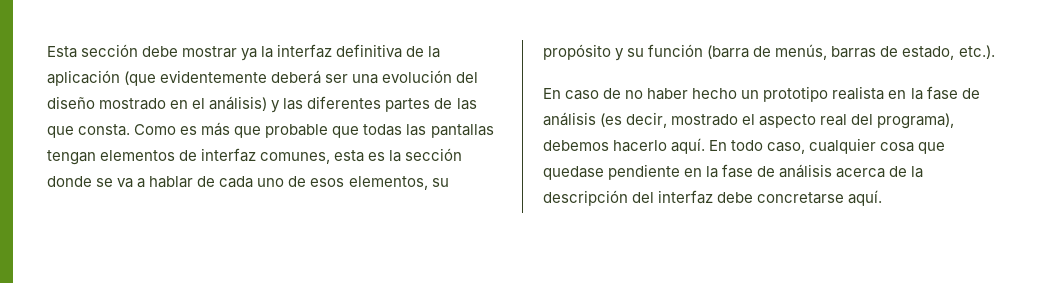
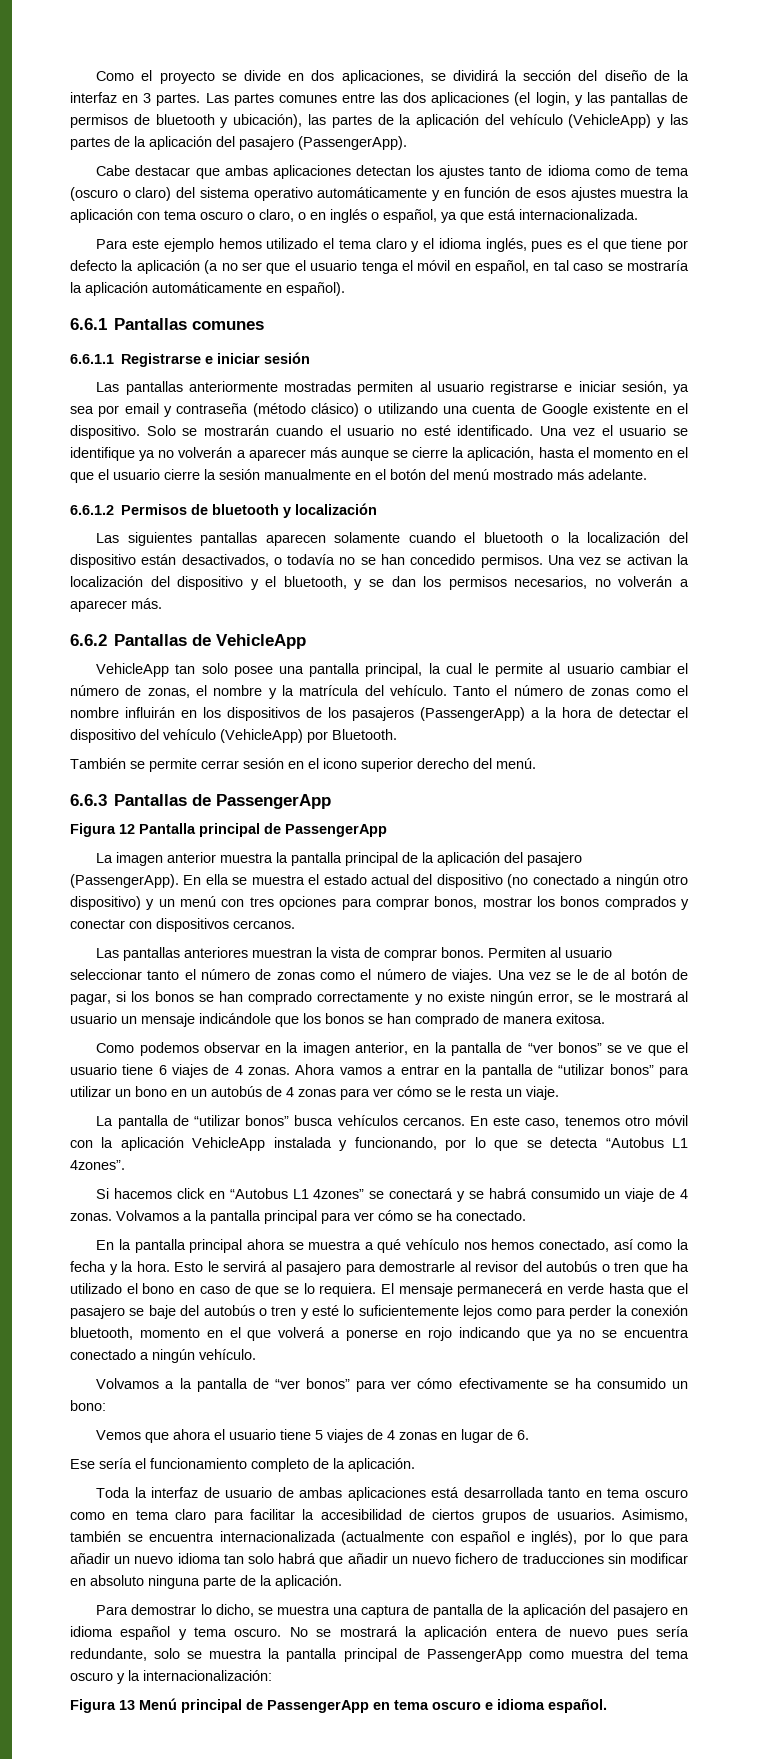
- Esta sección debe mostrar ya la interfaz definitiva de la aplicación (que evidentemente deberá ser una evolución del diseño mostrado en el análisis) y las diferentes partes de las que consta. Como es más que probable que todas las pantallas tengan elementos de interfaz comunes, esta es la sección donde se va a hablar de cada uno de esos elementos, su propósito y su función (barra de menús, barras de estado, etc.).
- En caso de no haber hecho un prototipo realista en la fase de análisis (es decir, mostrado el aspecto real del programa), debemos hacerlo aquí. En todo caso, cualquier cosa que quedase pendiente en la fase de análisis acerca de la descripción del interfaz debe concretarse aquí.
+ Como el proyecto se divide en dos aplicaciones, se dividirá la sección del diseño de la interfaz en 3 partes. Las partes comunes entre las dos aplicaciones (el login, y las pantallas de permisos de bluetooth y ubicación), las partes de la aplicación del vehículo (VehicleApp) y las partes de la aplicación del pasajero (PassengerApp).
+ Cabe destacar que ambas aplicaciones detectan los ajustes tanto de idioma como de tema (oscuro o claro) del sistema operativo automáticamente y en función de esos ajustes muestra la aplicación con tema oscuro o claro, o en inglés o español, ya que está internacionalizada.
+ Para este ejemplo hemos utilizado el tema claro y el idioma inglés, pues es el que tiene por defecto la aplicación (a no ser que el usuario tenga el móvil en español, en tal caso se mostraría la aplicación automáticamente en español).
+ 6.6.1 Pantallas comunes
+ 6.6.1.1 Registrarse e iniciar sesión
+ Las pantallas anteriormente mostradas permiten al usuario registrarse e iniciar sesión, ya sea por email y contraseña (método clásico) o utilizando una cuenta de Google existente en el dispositivo. Solo se mostrarán cuando el usuario no esté identificado. Una vez el usuario se identifique ya no volverán a aparecer más aunque se cierre la aplicación, hasta el momento en el que el usuario cierre la sesión manualmente en el botón del menú mostrado más adelante.
+ 6.6.1.2 Permisos de bluetooth y localización
+ Las siguientes pantallas aparecen solamente cuando el bluetooth o la localización del dispositivo están desactivados, o todavía no se han concedido permisos. Una vez se activan la localización del dispositivo y el bluetooth, y se dan los permisos necesarios, no volverán a aparecer más.
+ 6.6.2 Pantallas de VehicleApp
+ VehicleApp tan solo posee una pantalla principal, la cual le permite al usuario cambiar el número de zonas, el nombre y la matrícula del vehículo. Tanto el número de zonas como el nombre influirán en los dispositivos de los pasajeros (PassengerApp) a la hora de detectar el dispositivo del vehículo (VehicleApp) por Bluetooth.
+ También se permite cerrar sesión en el icono superior derecho del menú.
+ 6.6.3 Pantallas de PassengerApp
+ Figura 12 Pantalla principal de PassengerApp
+ La imagen anterior muestra la pantalla principal de la aplicación del pasajero (PassengerApp). En ella se muestra el estado actual del dispositivo (no conectado a ningún otro dispositivo) y un menú con tres opciones para comprar bonos, mostrar los bonos comprados y conectar con dispositivos cercanos.
+ Las pantallas anteriores muestran la vista de comprar bonos. Permiten al usuario seleccionar tanto el número de zonas como el número de viajes. Una vez se le de al botón de pagar, si los bonos se han comprado correctamente y no existe ningún error, se le mostrará al usuario un mensaje indicándole que los bonos se han comprado de manera exitosa.
+ Como podemos observar en la imagen anterior, en la pantalla de “ver bonos” se ve que el usuario tiene 6 viajes de 4 zonas. Ahora vamos a entrar en la pantalla de “utilizar bonos” para utilizar un bono en un autobús de 4 zonas para ver cómo se le resta un viaje.
+ La pantalla de “utilizar bonos” busca vehículos cercanos. En este caso, tenemos otro móvil con la aplicación VehicleApp instalada y funcionando, por lo que se detecta “Autobus L1 4zones”.
+ Si hacemos click en “Autobus L1 4zones” se conectará y se habrá consumido un viaje de 4 zonas. Volvamos a la pantalla principal para ver cómo se ha conectado.
+ En la pantalla principal ahora se muestra a qué vehículo nos hemos conectado, así como la fecha y la hora. Esto le servirá al pasajero para demostrarle al revisor del autobús o tren que ha utilizado el bono en caso de que se lo requiera. El mensaje permanecerá en verde hasta que el pasajero se baje del autobús o tren y esté lo suficientemente lejos como para perder la conexión bluetooth, momento en el que volverá a ponerse en rojo indicando que ya no se encuentra conectado a ningún vehículo.
+ Volvamos a la pantalla de “ver bonos” para ver cómo efectivamente se ha consumido un bono:
+ Vemos que ahora el usuario tiene 5 viajes de 4 zonas en lugar de 6.
+ Ese sería el funcionamiento completo de la aplicación.
+ Toda la interfaz de usuario de ambas aplicaciones está desarrollada tanto en tema oscuro como en tema claro para facilitar la accesibilidad de ciertos grupos de usuarios. Asimismo, también se encuentra internacionalizada (actualmente con español e inglés), por lo que para añadir un nuevo idioma tan solo habrá que añadir un nuevo fichero de traducciones sin modificar en absoluto ninguna parte de la aplicación.
+ Para demostrar lo dicho, se muestra una captura de pantalla de la aplicación del pasajero en idioma español y tema oscuro. No se mostrará la aplicación entera de nuevo pues sería redundante, solo se muestra la pantalla principal de PassengerApp como muestra del tema oscuro y la internacionalización:
+ Figura 13 Menú principal de PassengerApp en tema oscuro e idioma español.

